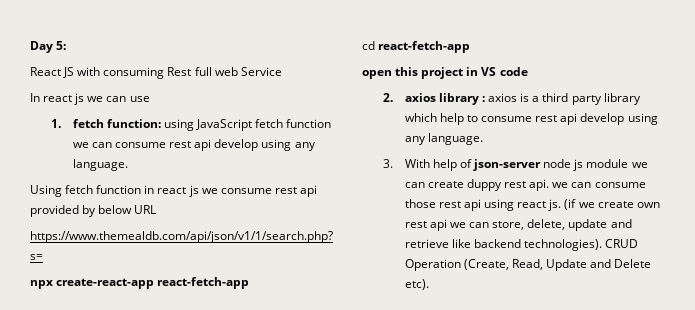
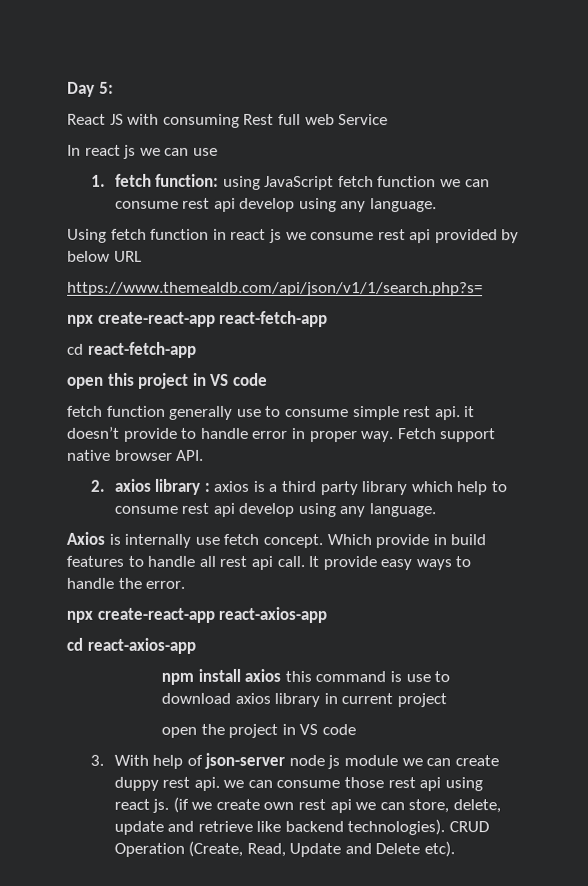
+ fetch function generally use to consume simple rest api. it doesn’t provide to handle error in proper way. Fetch support native browser API.
+ Axios is internally use fetch concept. Which provide in build features to handle all rest api call. It provide easy ways to handle the error.
+ npx create-react-app react-axios-app
+ cd react-axios-app
+ npm install axios this command is use to download axios library in current project
+ open the project in VS code

